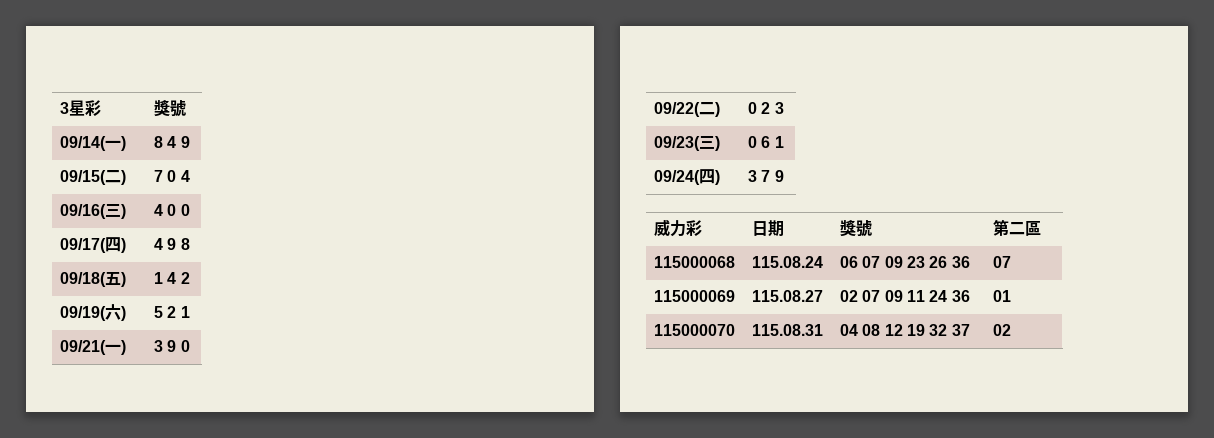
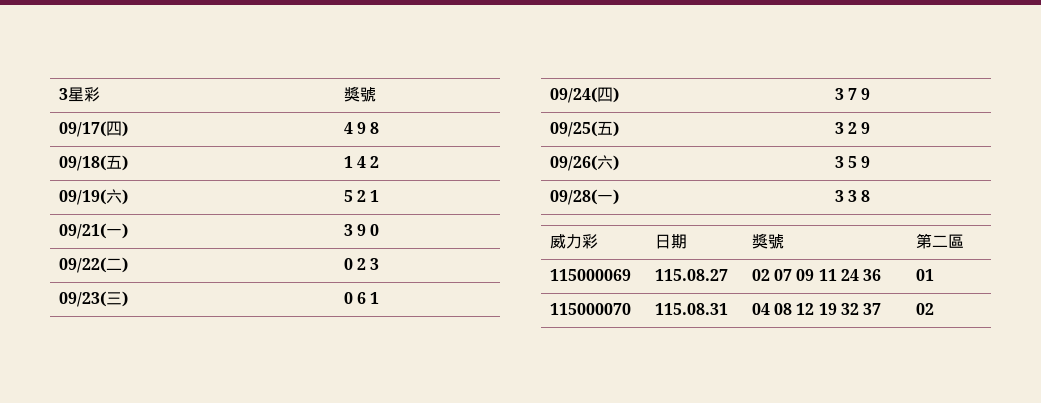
- 09/14(一) | 8 4 9
- 09/15(二) | 7 0 4
- 09/16(三) | 4 0 0
+ 09/25(五) | 3 2 9
+ 09/26(六) | 3 5 9
+ 09/28(一) | 3 3 8
- 115000068 | 115.08.24 | 06 07 09 23 26 36 | 07

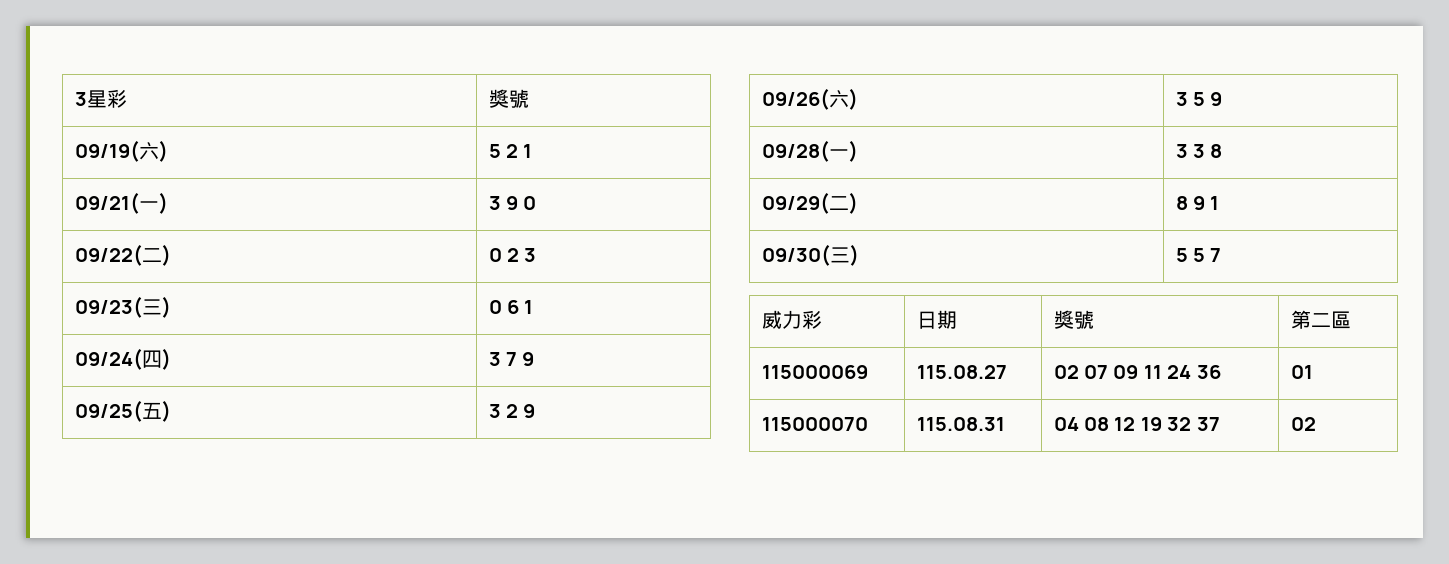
- 09/17(四) | 4 9 8
- 09/18(五) | 1 4 2
+ 09/29(二) | 8 9 1
+ 09/30(三) | 5 5 7

